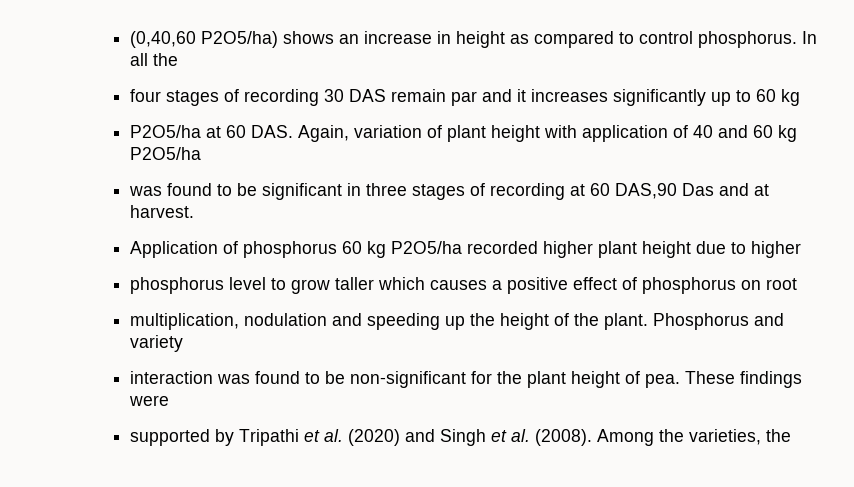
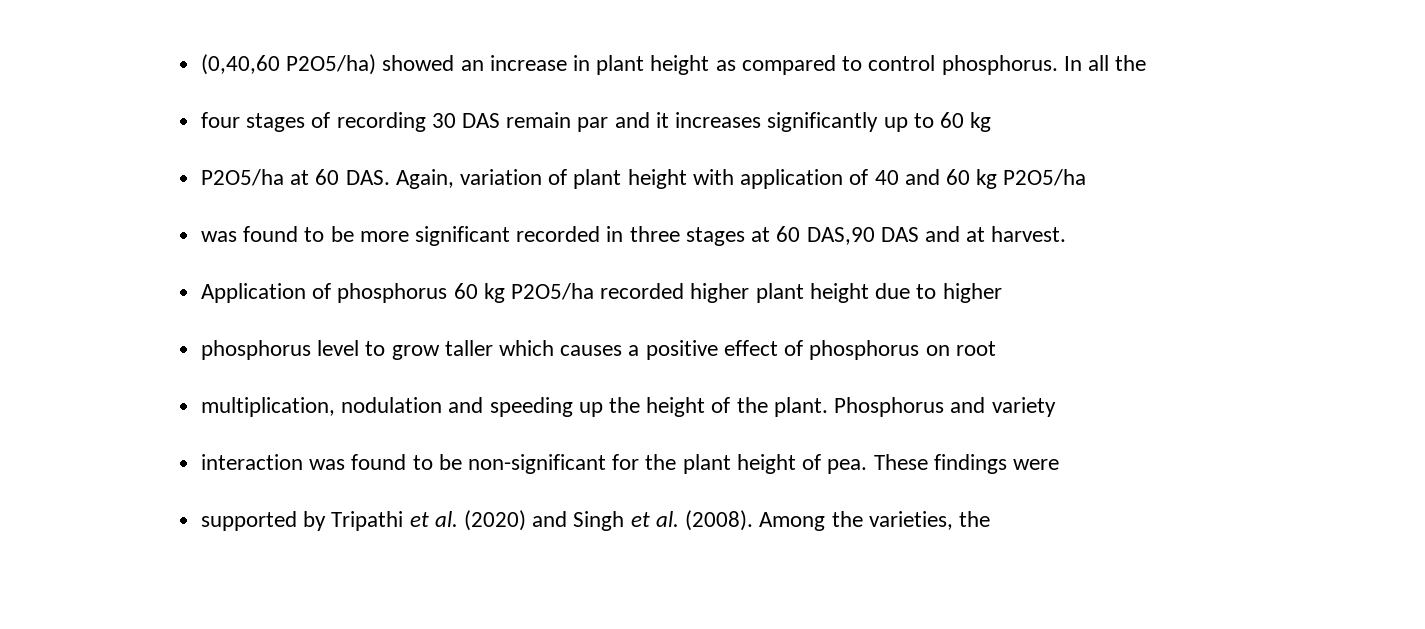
- (0,40,60 P2O5/ha) shows an increase in height as compared to control phosphorus.
+ (0,40,60 P2O5/ha) showed an increase in plant height as compared to control phosphorus.
- was found to be significant in three stages of recording at 60 DAS,90 Das and at harvest.
+ was found to be more significant recorded in three stages at 60 DAS,90 DAS and at harvest.

